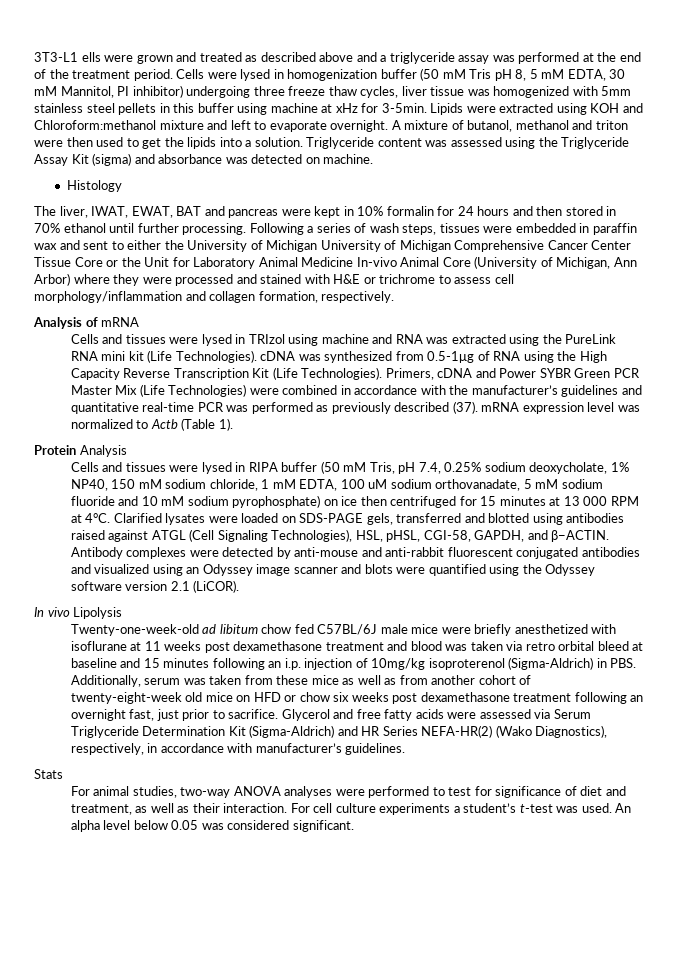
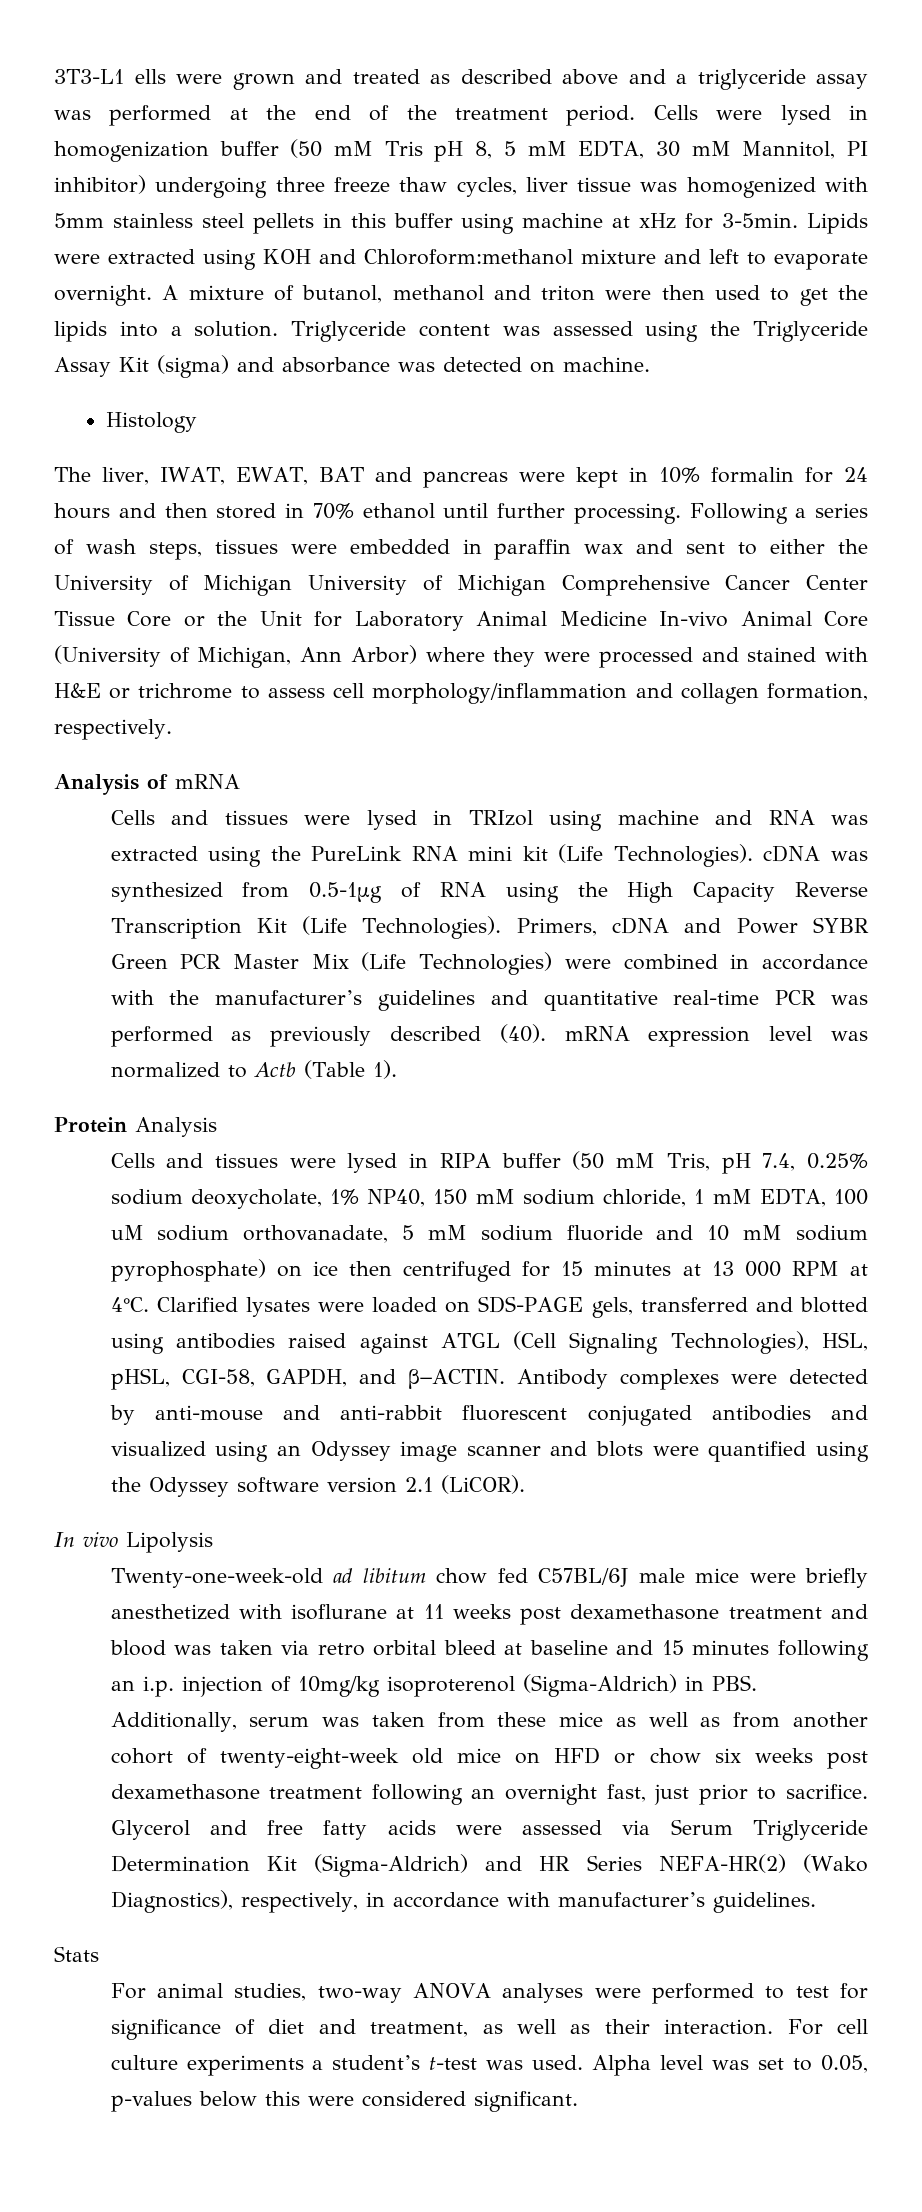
- Primers, cDNA and Power SYBR Green PCR Master Mix (Life Technologies) were combined in accordance with the manufacturer’s guidelines and quantitative real-time PCR was performed as previously described (37). mRNA expression level was normalized to Actb (Table 1).
+ Primers, cDNA and Power SYBR Green PCR Master Mix (Life Technologies) were combined in accordance with the manufacturer’s guidelines and quantitative real-time PCR was performed as previously described (40). mRNA expression level was normalized to Actb (Table 1).
- An alpha level below 0.05 was considered significant.
+ Alpha level was set to 0.05, p-values below this were considered significant.

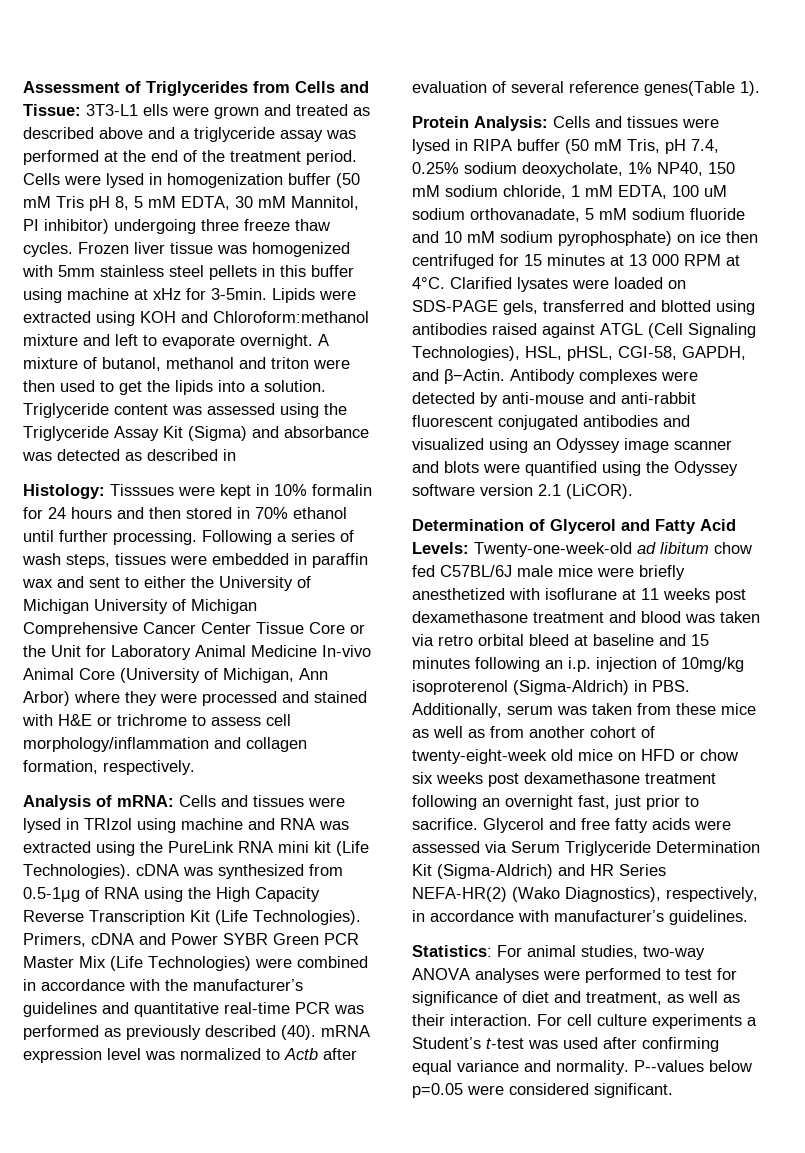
- 3T3-L1 ells were grown and treated as described above and a triglyceride assay was performed at the end of the treatment period.
+ Assessment of Triglycerides from Cells and Tissue: 3T3-L1 ells were grown and treated as described above and a triglyceride assay was performed at the end of the treatment period.
- Cells were lysed in homogenization buffer (50 mM Tris pH 8, 5 mM EDTA, 30 mM Mannitol, PI inhibitor) undergoing three freeze thaw cycles, liver tissue was homogenized with 5mm stainless steel pellets in this buffer using machine at xHz for 3-5min.
+ Cells were lysed in homogenization buffer (50 mM Tris pH 8, 5 mM EDTA, 30 mM Mannitol, PI inhibitor) undergoing three freeze thaw cycles. Frozen liver tissue was homogenized with 5mm stainless steel pellets in this buffer using machine at xHz for 3-5min.
- Triglyceride content was assessed using the Triglyceride Assay Kit (sigma) and absorbance was detected on machine.
- Histology
- The liver, IWAT, EWAT, BAT and pancreas were kept in 10% formalin for 24 hours and then stored in 70% ethanol until further processing.
+ Triglyceride content was assessed using the Triglyceride Assay Kit (Sigma) and absorbance was detected as described in
+ Histology: Tisssues were kept in 10% formalin for 24 hours and then stored in 70% ethanol until further processing.
- Analysis of mRNA
- Cells and tissues were lysed in TRIzol using machine and RNA was extracted using the PureLink RNA mini kit (Life Technologies). cDNA was synthesized from 0.5-1μg of RNA using the High Capacity Reverse Transcription Kit (Life Technologies).
+ Analysis of mRNA: Cells and tissues were lysed in TRIzol using machine and RNA was extracted using the PureLink RNA mini kit (Life Technologies). cDNA was synthesized from 0.5-1μg of RNA using the High Capacity Reverse Transcription Kit (Life Technologies).
- Primers, cDNA and Power SYBR Green PCR Master Mix (Life Technologies) were combined in accordance with the manufacturer’s guidelines and quantitative real-time PCR was performed as previously described (40). mRNA expression level was normalized to Actb (Table 1).
+ Primers, cDNA and Power SYBR Green PCR Master Mix (Life Technologies) were combined in accordance with the manufacturer’s guidelines and quantitative real-time PCR was performed as previously described (40). mRNA expression level was normalized to Actb after evaluation of several reference genes(Table 1).
- Protein Analysis
- Cells and tissues were lysed in RIPA buffer (50 mM Tris, pH 7.4, 0.25% sodium deoxycholate, 1% NP40, 150 mM sodium chloride, 1 mM EDTA, 100 uM sodium orthovanadate, 5 mM sodium fluoride and 10 mM sodium pyrophosphate) on ice then centrifuged for 15 minutes at 13 000 RPM at 4°C.
+ Protein Analysis: Cells and tissues were lysed in RIPA buffer (50 mM Tris, pH 7.4, 0.25% sodium deoxycholate, 1% NP40, 150 mM sodium chloride, 1 mM EDTA, 100 uM sodium orthovanadate, 5 mM sodium fluoride and 10 mM sodium pyrophosphate) on ice then centrifuged for 15 minutes at 13 000 RPM at 4°C.
- Clarified lysates were loaded on SDS-PAGE gels, transferred and blotted using antibodies raised against ATGL (Cell Signaling Technologies), HSL, pHSL, CGI-58, GAPDH, and β−ACTIN.
+ Clarified lysates were loaded on SDS-PAGE gels, transferred and blotted using antibodies raised against ATGL (Cell Signaling Technologies), HSL, pHSL, CGI-58, GAPDH, and β−Actin.
- In vivo Lipolysis
- Twenty-one-week-old ad libitum chow fed C57BL/6J male mice were briefly anesthetized with isoflurane at 11 weeks post dexamethasone treatment and blood was taken via retro orbital bleed at baseline and 15 minutes following an i.p. injection of 10mg/kg isoproterenol (Sigma-Aldrich) in PBS. Additionally, serum was taken from these mice as well as from another cohort of twenty-eight-week old mice on HFD or chow six weeks post dexamethasone treatment following an overnight fast, just prior to sacrifice.
+ Determination of Glycerol and Fatty Acid Levels: Twenty-one-week-old ad libitum chow fed C57BL/6J male mice were briefly anesthetized with isoflurane at 11 weeks post dexamethasone treatment and blood was taken via retro orbital bleed at baseline and 15 minutes following an i.p. injection of 10mg/kg isoproterenol (Sigma-Aldrich) in PBS. Additionally, serum was taken from these mice as well as from another cohort of twenty-eight-week old mice on HFD or chow six weeks post dexamethasone treatment following an overnight fast, just prior to sacrifice.
- Stats
- For animal studies, two-way ANOVA analyses were performed to test for significance of diet and treatment, as well as their interaction.
+ Statistics: For animal studies, two-way ANOVA analyses were performed to test for significance of diet and treatment, as well as their interaction.
- For cell culture experiments a student’s t-test was used. Alpha level was set to 0.05, p-values below this were considered significant.
+ For cell culture experiments a Student’s t-test was used after confirming equal variance and normality. P--values below p=0.05 were considered significant.

